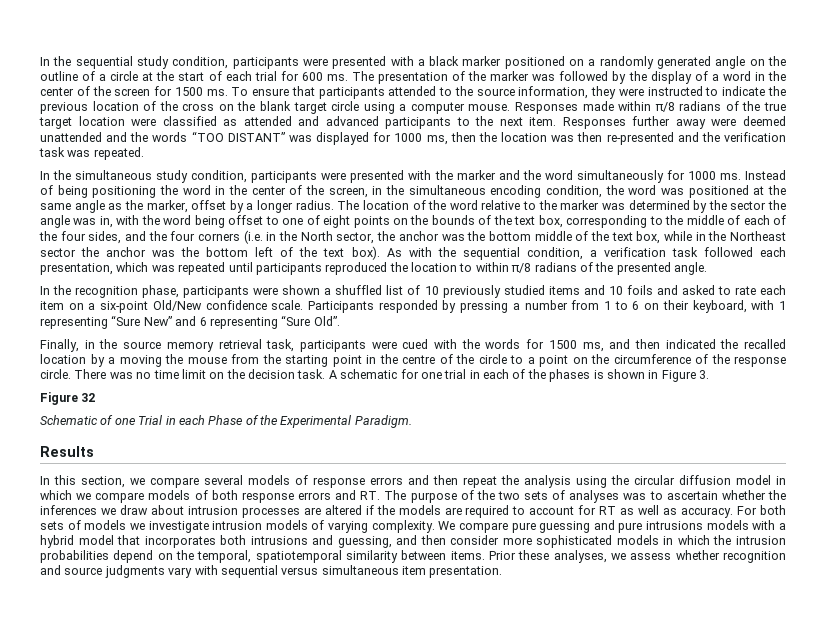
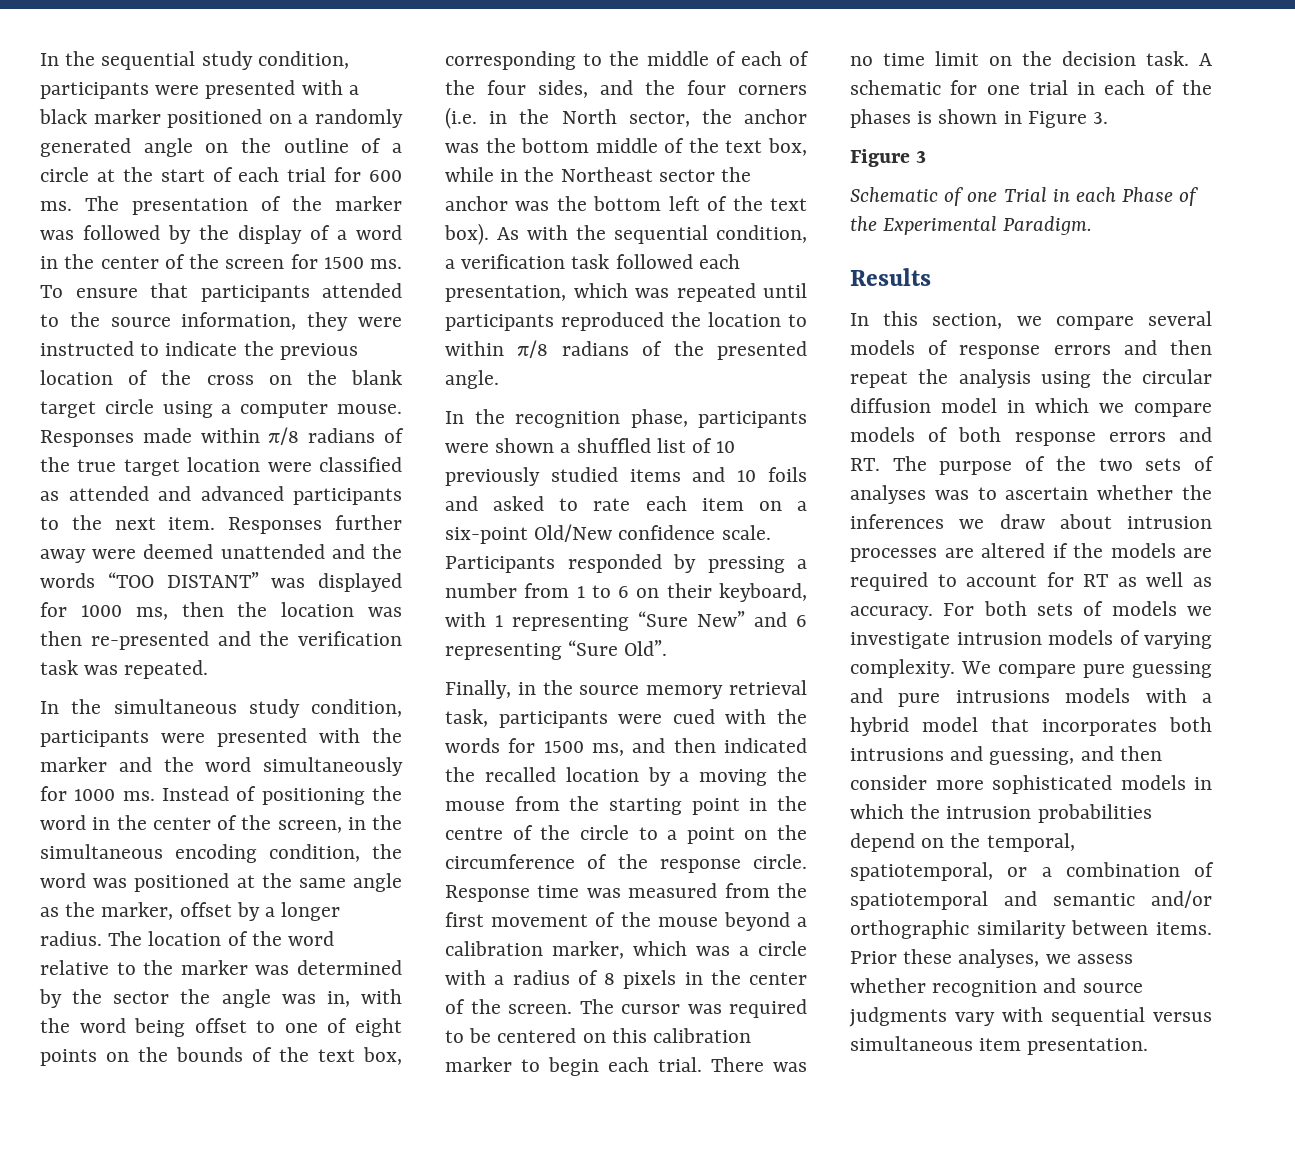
- Instead of being positioning the word in the center of the screen, in the simultaneous encoding condition, the word was positioned at the same angle as the marker, offset by a longer radius.
+ Instead of positioning the word in the center of the screen, in the simultaneous encoding condition, the word was positioned at the same angle as the marker, offset by a longer radius.
+ Response time was measured from the first movement of the mouse beyond a calibration marker, which was a circle with a radius of 8 pixels in the center of the screen. The cursor was required to be centered on this calibration marker to begin each trial.
- Figure 32
+ Figure 3
- We compare pure guessing and pure intrusions models with a hybrid model that incorporates both intrusions and guessing, and then consider more sophisticated models in which the intrusion probabilities depend on the temporal, spatiotemporal similarity between items.
+ We compare pure guessing and pure intrusions models with a hybrid model that incorporates both intrusions and guessing, and then consider more sophisticated models in which the intrusion probabilities depend on the temporal, spatiotemporal, or a combination of spatiotemporal and semantic and/or orthographic similarity between items.

